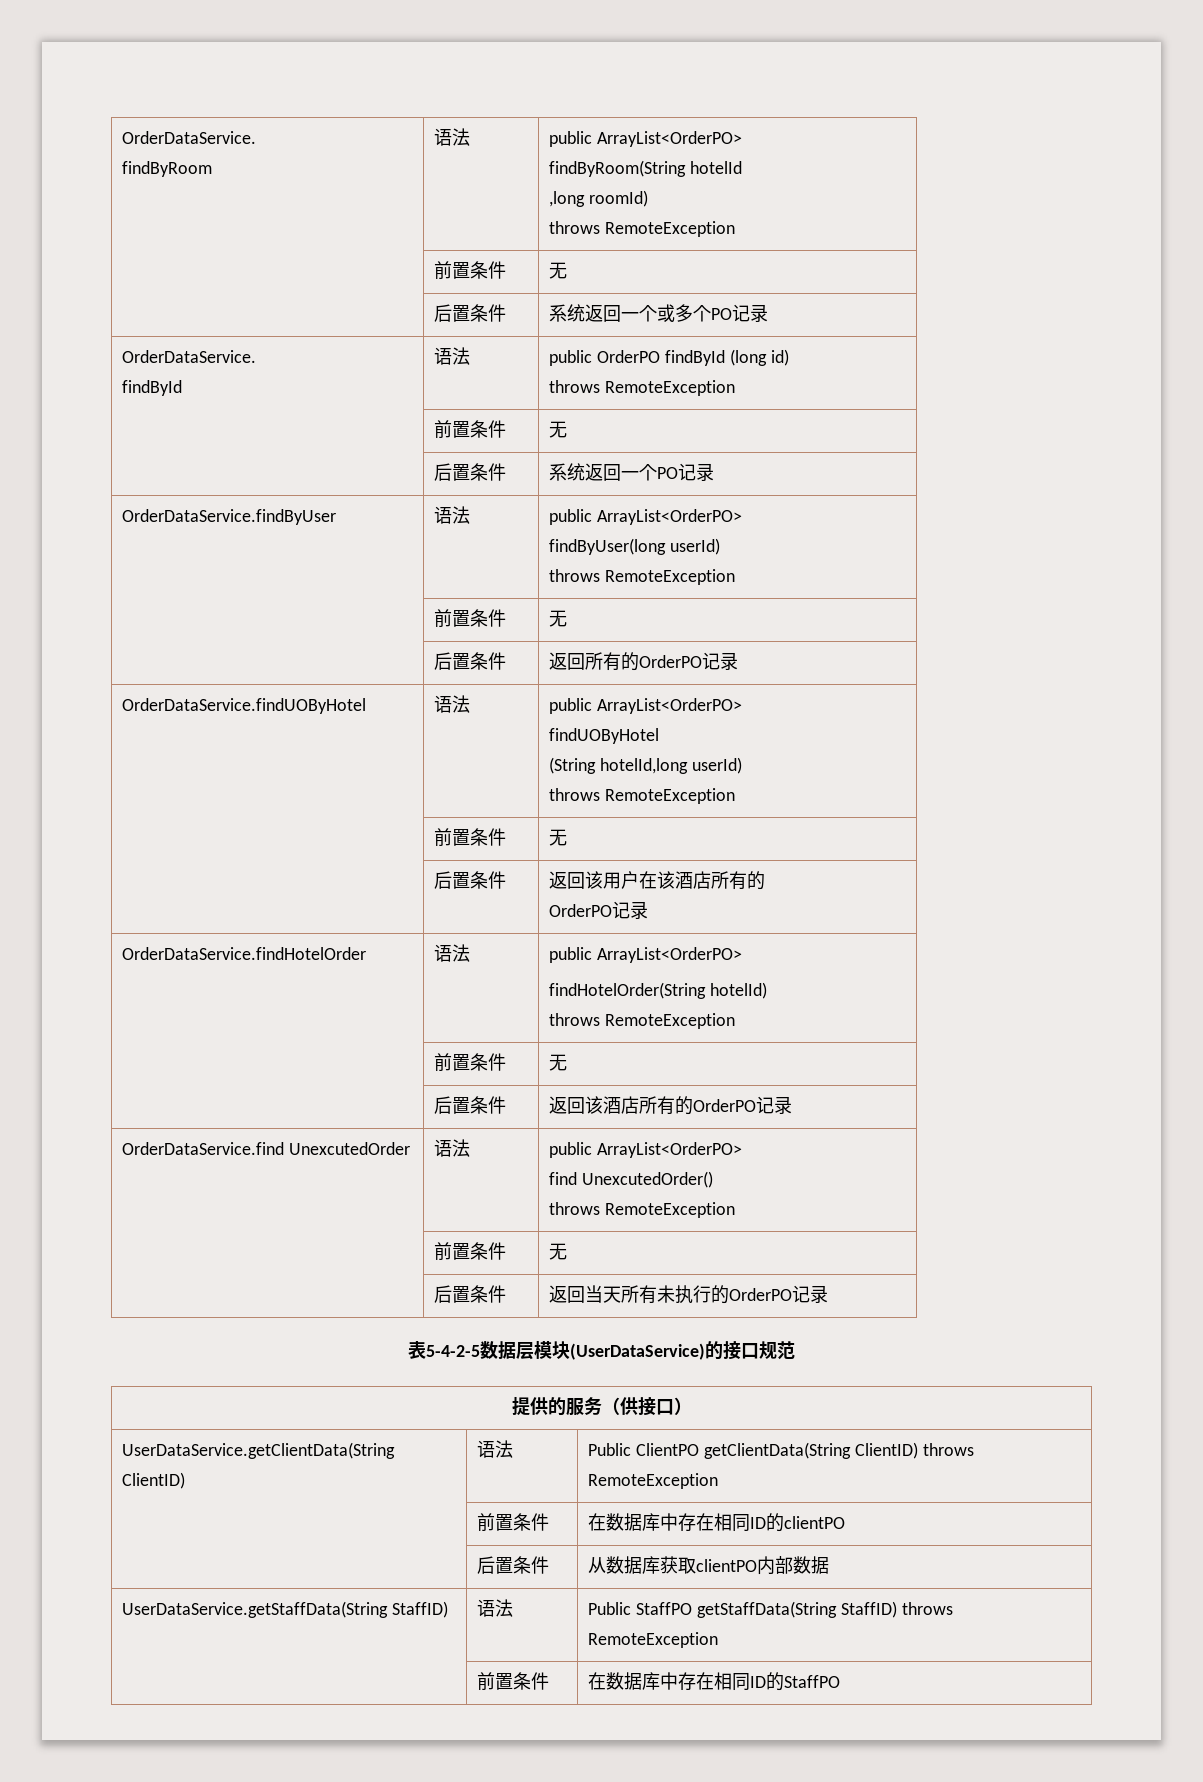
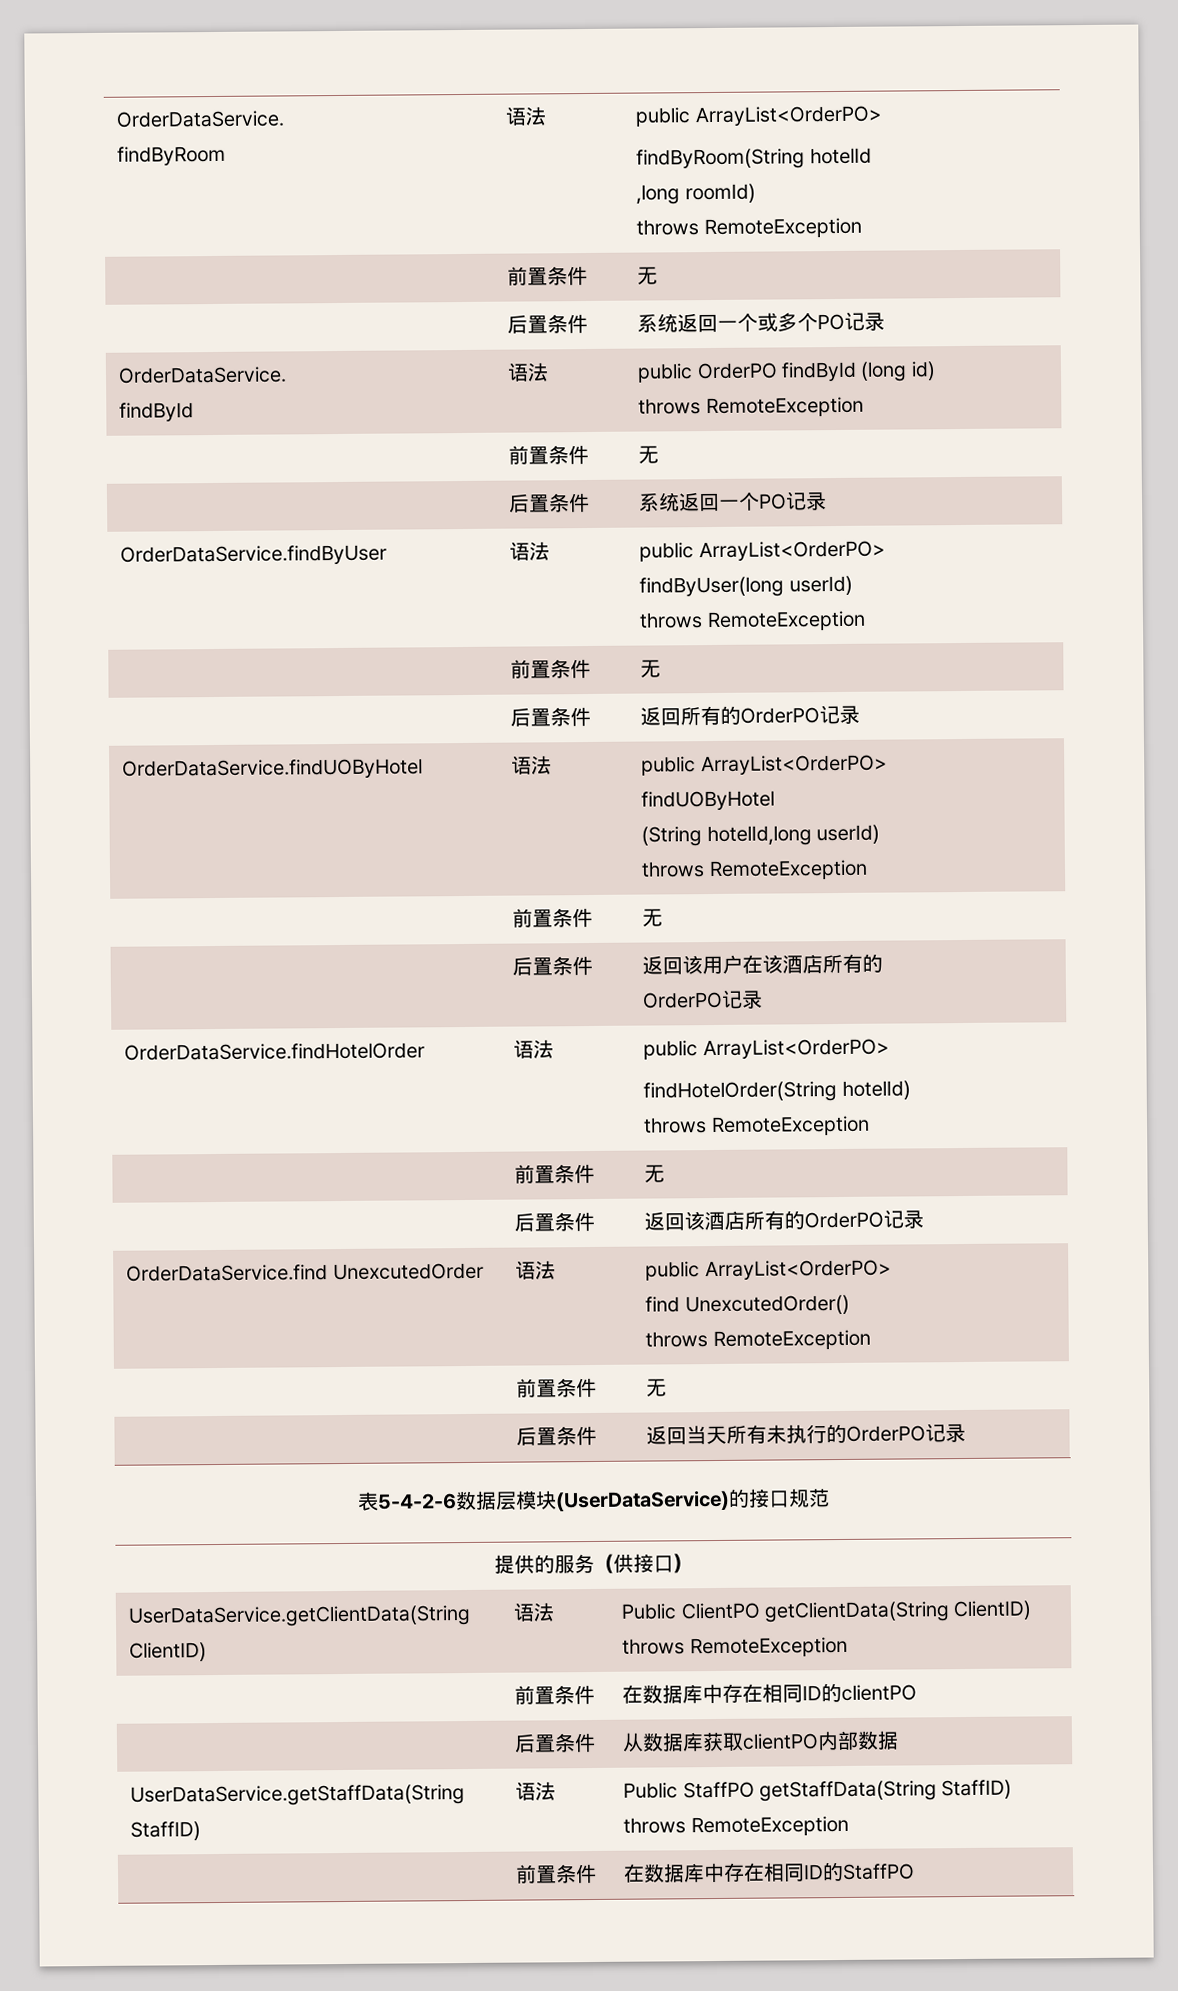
- 表5-4-2-5数据层模块(UserDataService)的接口规范
+ 表5-4-2-6数据层模块(UserDataService)的接口规范

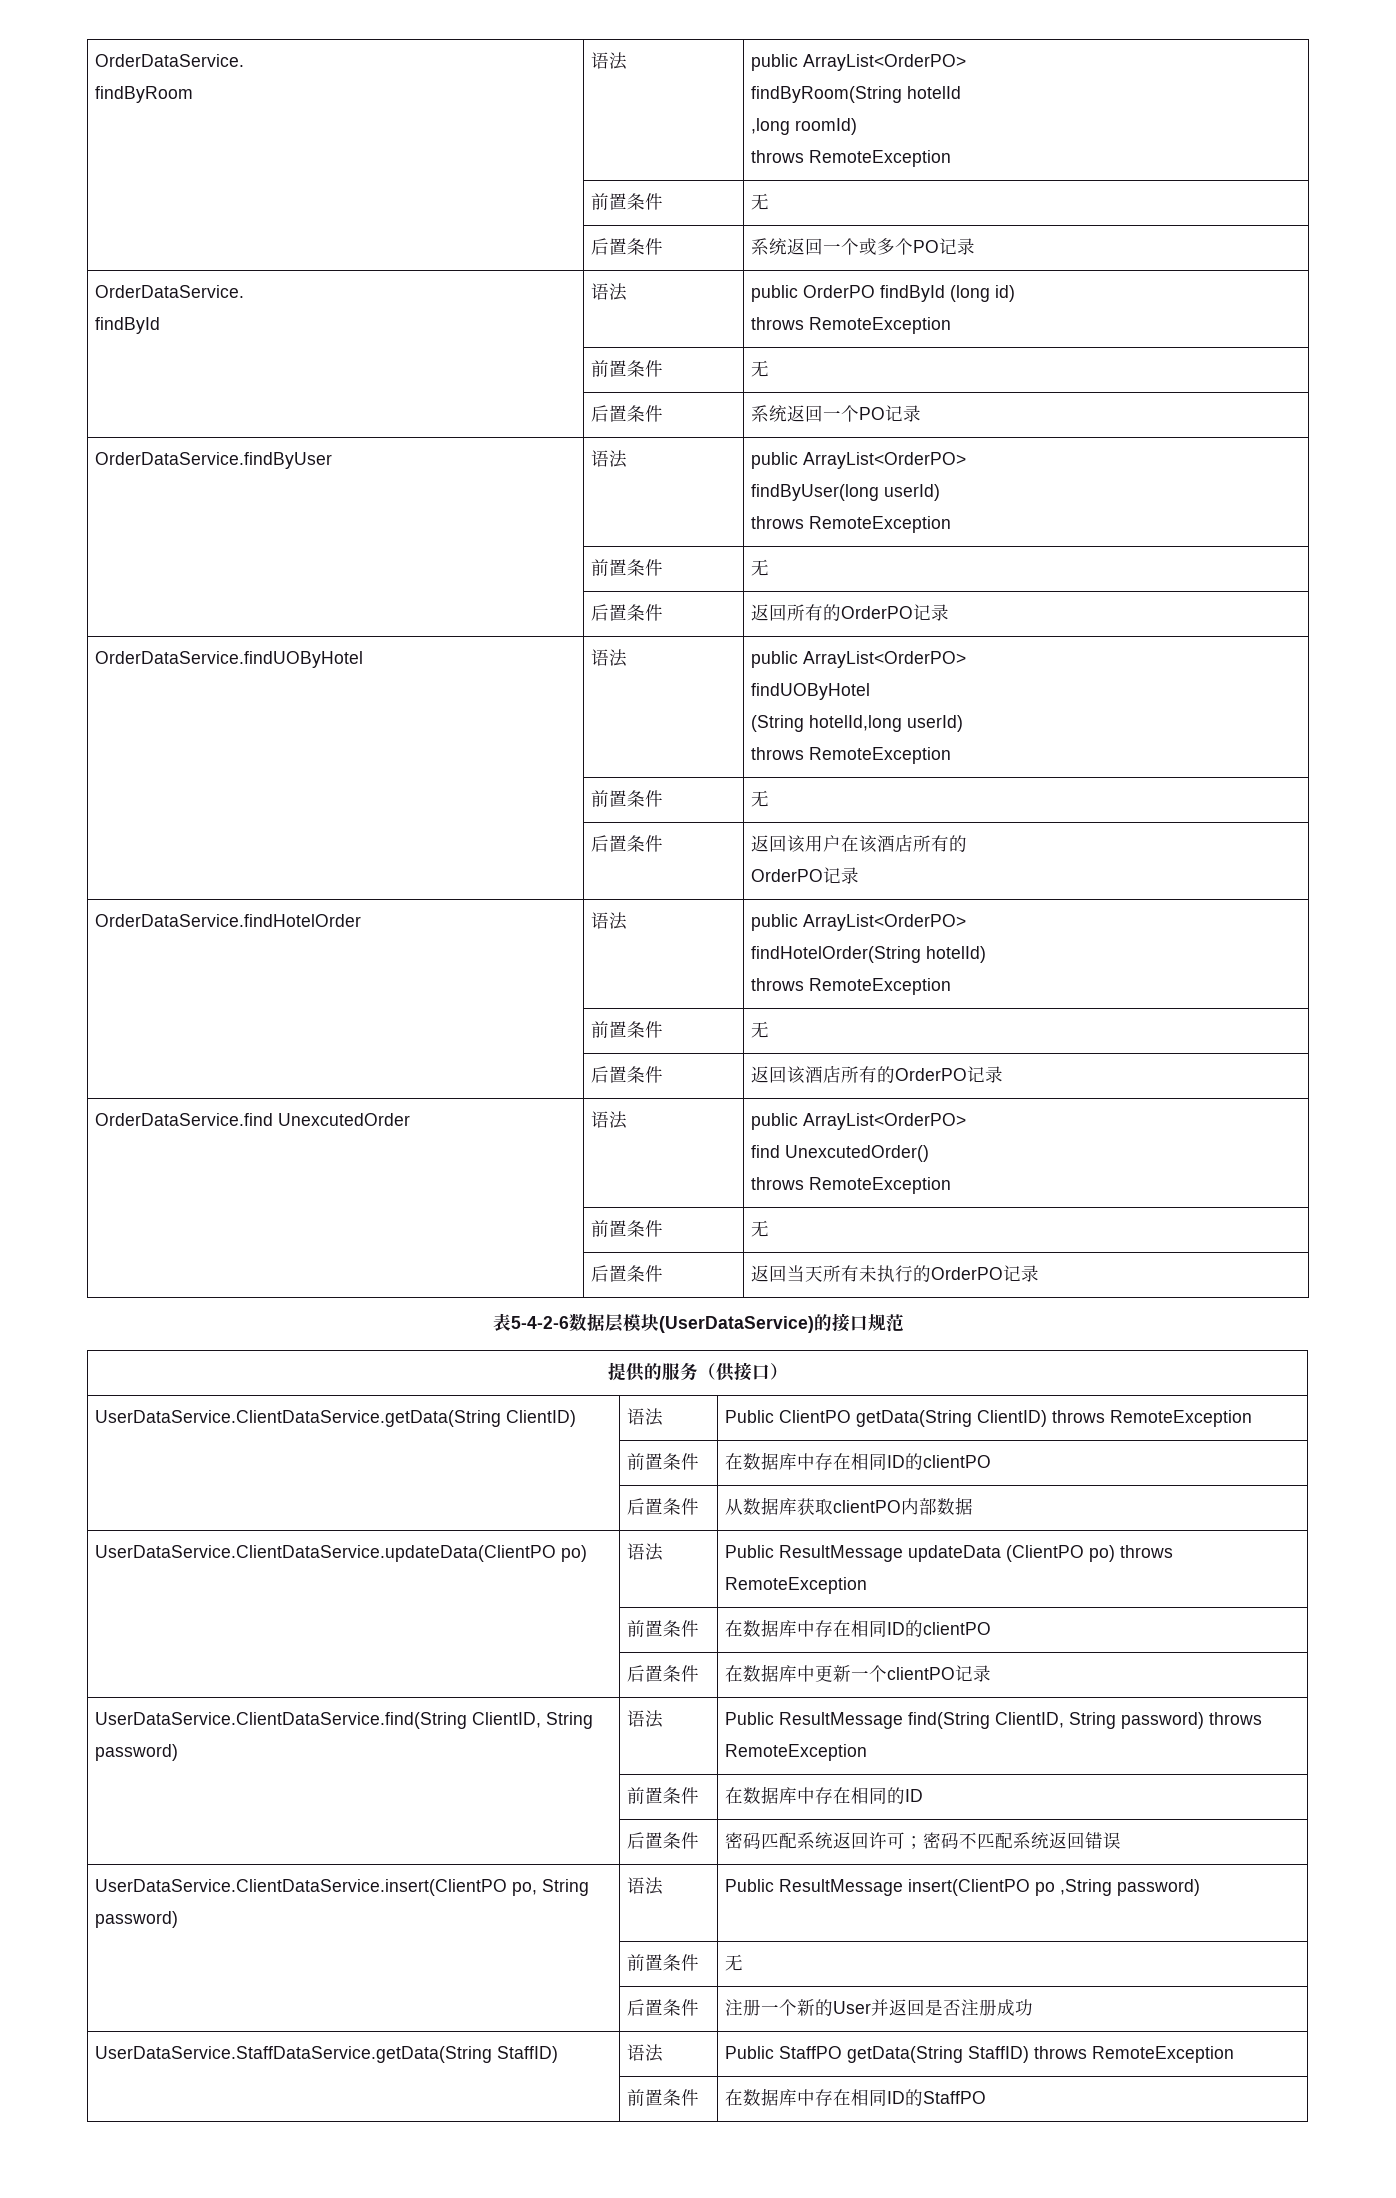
- UserDataService.getClientData(String ClientID) | 语法 | Public ClientPO getClientData(String ClientID) throws RemoteException
+ UserDataService.ClientDataService.getData(String ClientID) | 语法 | Public ClientPO getData(String ClientID) throws RemoteException
- UserDataService.getStaffData(String StaffID) | 语法 | Public StaffPO getStaffData(String StaffID) throws RemoteException
+ UserDataService.ClientDataService.updateData(ClientPO po) | 语法 | Public ResultMessage updateData (ClientPO po) throws RemoteException
+ | 前置条件 | 在数据库中存在相同ID的clientPO
+ | 后置条件 | 在数据库中更新一个clientPO记录
+ UserDataService.ClientDataService.find(String ClientID, String password) | 语法 | Public ResultMessage find(String ClientID, String password) throws RemoteException
+ | 前置条件 | 在数据库中存在相同的ID
+ | 后置条件 | 密码匹配系统返回许可；密码不匹配系统返回错误
+ UserDataService.ClientDataService.insert(ClientPO po, String password) | 语法 | Public ResultMessage insert(ClientPO po ,String password)
+ | 前置条件 | 无
+ | 后置条件 | 注册一个新的User并返回是否注册成功
+ UserDataService.StaffDataService.getData(String StaffID) | 语法 | Public StaffPO getData(String StaffID) throws RemoteException

